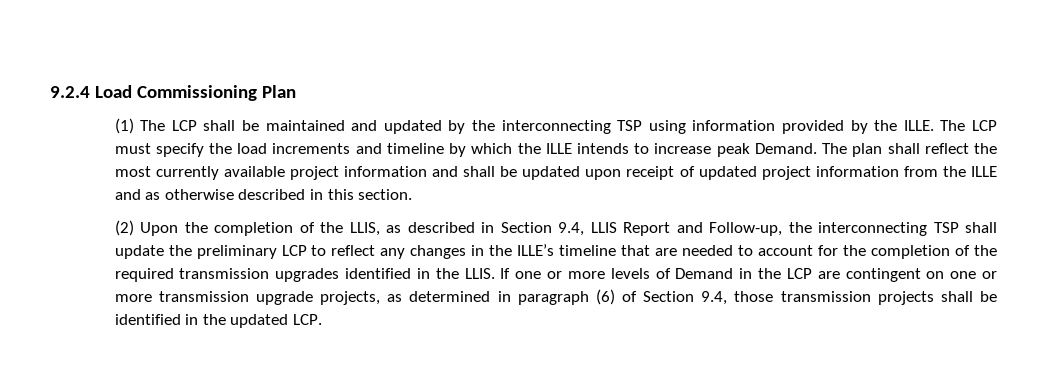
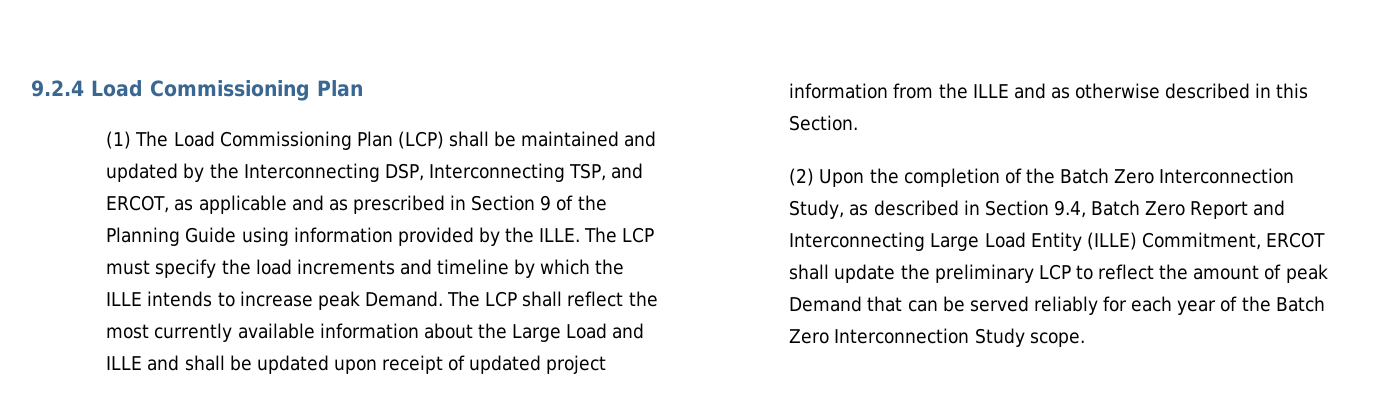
- (1) The LCP shall be maintained and updated by the interconnecting TSP using information provided by the ILLE.
+ (1) The Load Commissioning Plan (LCP) shall be maintained and updated by the Interconnecting DSP, Interconnecting TSP, and ERCOT, as applicable and as prescribed in Section 9 of the Planning Guide using information provided by the ILLE.
- The plan shall reflect the most currently available project information and shall be updated upon receipt of updated project information from the ILLE and as otherwise described in this section.
+ The LCP shall reflect the most currently available information about the Large Load and ILLE and shall be updated upon receipt of updated project information from the ILLE and as otherwise described in this Section.
- (2) Upon the completion of the LLIS, as described in Section 9.4, LLIS Report and Follow-up, the interconnecting TSP shall update the preliminary LCP to reflect any changes in the ILLE’s timeline that are needed to account for the completion of the required transmission upgrades identified in the LLIS. If one or more levels of Demand in the LCP are contingent on one or more transmission upgrade projects, as determined in paragraph (6) of Section 9.4, those transmission projects shall be identified in the updated LCP.
+ (2) Upon the completion of the Batch Zero Interconnection Study, as described in Section 9.4, Batch Zero Report and Interconnecting Large Load Entity (ILLE) Commitment, ERCOT shall update the preliminary LCP to reflect the amount of peak Demand that can be served reliably for each year of the Batch Zero Interconnection Study scope.

